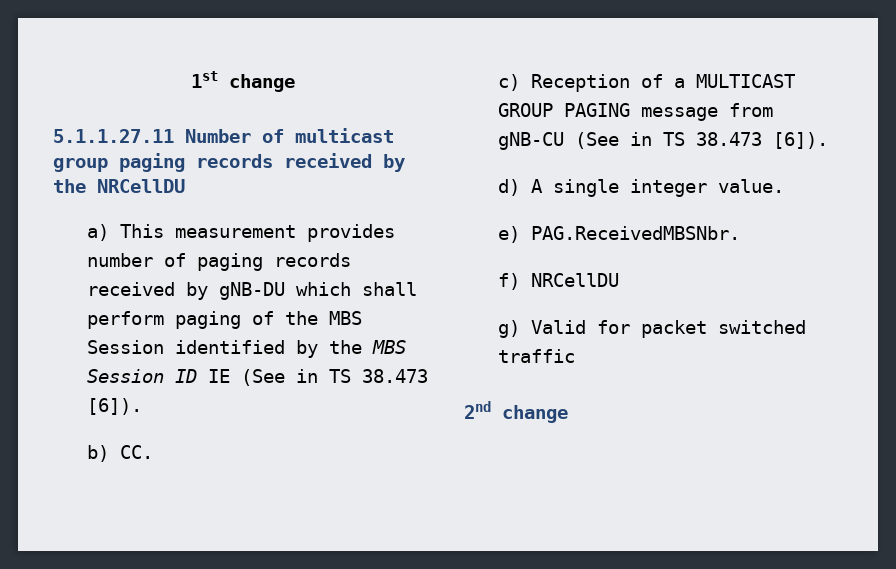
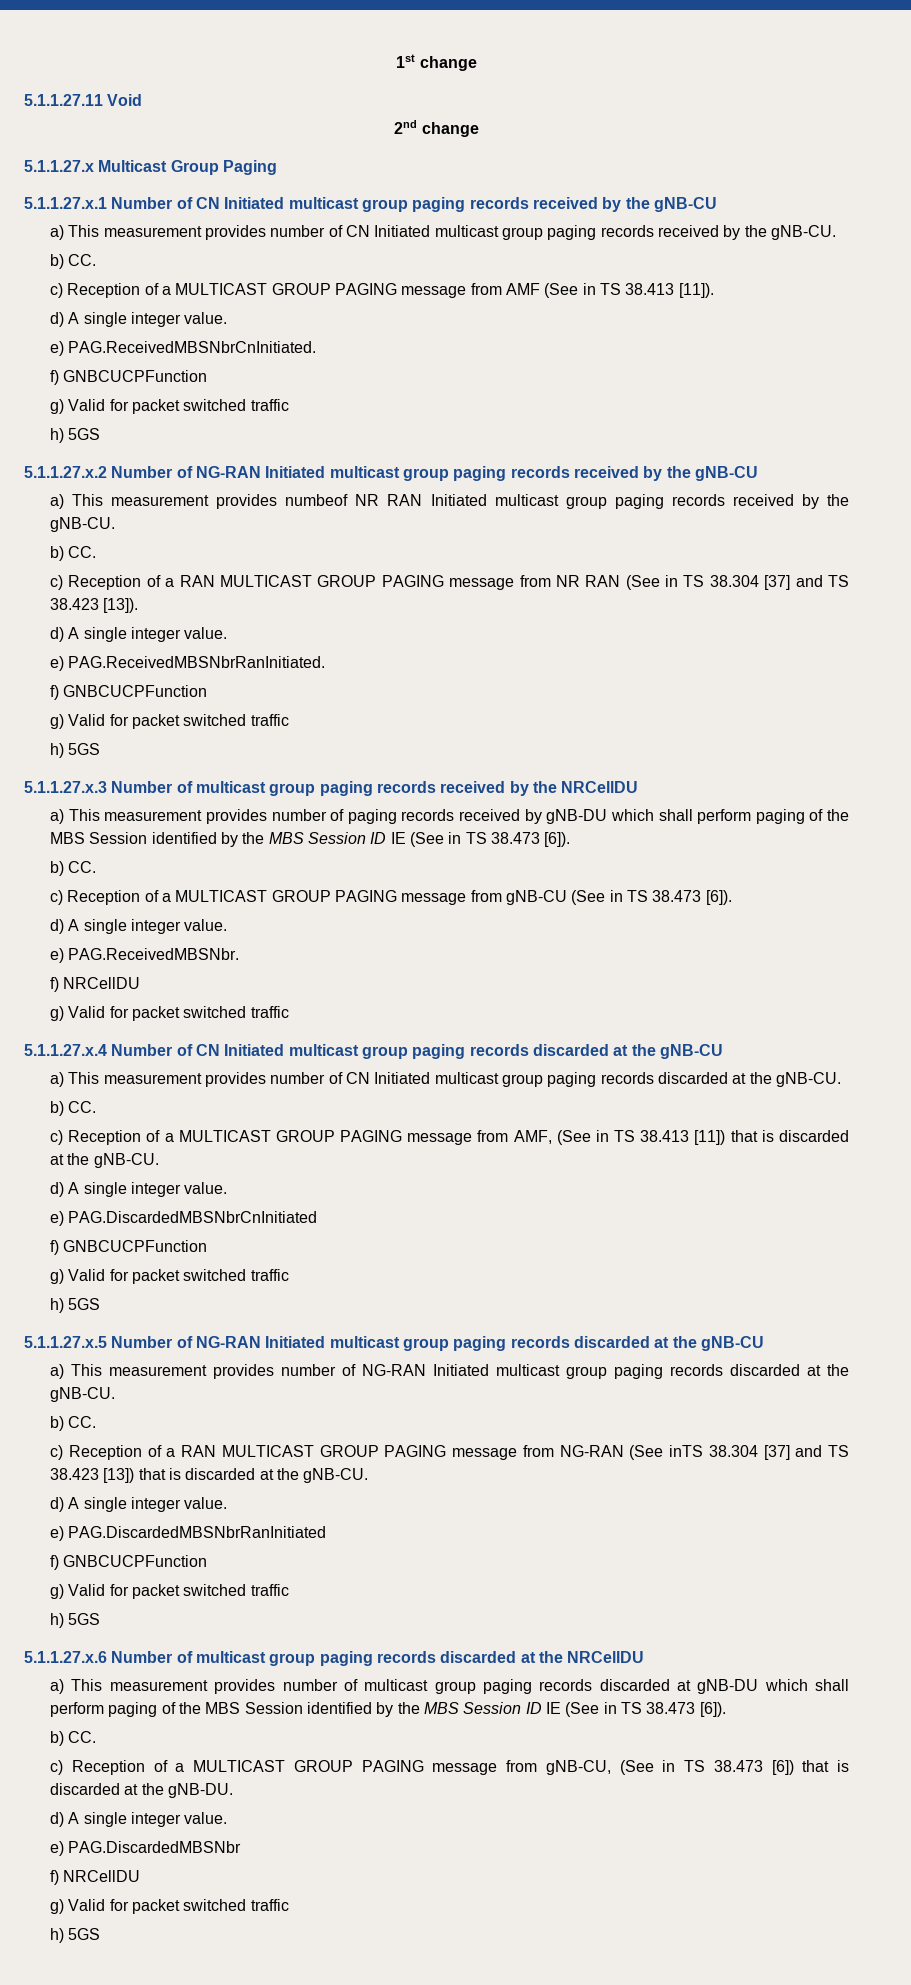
- 5.1.1.27.11 Number of multicast group paging records received by the NRCellDU
+ 5.1.1.27.11 Void
+ 2nd change
+ 5.1.1.27.x Multicast Group Paging
+ 5.1.1.27.x.1 Number of CN Initiated multicast group paging records received by the gNB-CU
+ a) This measurement provides number of CN Initiated multicast group paging records received by the gNB-CU.
+ b) CC.
+ c) Reception of a MULTICAST GROUP PAGING message from AMF (See in TS 38.413 [11]).
+ d) A single integer value.
+ e) PAG.ReceivedMBSNbrCnInitiated.
+ f) GNBCUCPFunction
+ g) Valid for packet switched traffic
+ h) 5GS
+ 5.1.1.27.x.2 Number of NG-RAN Initiated multicast group paging records received by the gNB-CU
+ a) This measurement provides numbeof NR RAN Initiated multicast group paging records received by the gNB-CU.
+ b) CC.
+ c) Reception of a RAN MULTICAST GROUP PAGING message from NR RAN (See in TS 38.304 [37] and TS 38.423 [13]).
+ d) A single integer value.
+ e) PAG.ReceivedMBSNbrRanInitiated.
+ f) GNBCUCPFunction
+ g) Valid for packet switched traffic
+ h) 5GS
+ 5.1.1.27.x.3 Number of multicast group paging records received by the NRCellDU
- 2nd change
+ 5.1.1.27.x.4 Number of CN Initiated multicast group paging records discarded at the gNB-CU
+ a) This measurement provides number of CN Initiated multicast group paging records discarded at the gNB-CU.
+ b) CC.
+ c) Reception of a MULTICAST GROUP PAGING message from AMF, (See in TS 38.413 [11]) that is discarded at the gNB-CU.
+ d) A single integer value.
+ e) PAG.DiscardedMBSNbrCnInitiated
+ f) GNBCUCPFunction
+ g) Valid for packet switched traffic
+ h) 5GS
+ 5.1.1.27.x.5 Number of NG-RAN Initiated multicast group paging records discarded at the gNB-CU
+ a) This measurement provides number of NG-RAN Initiated multicast group paging records discarded at the gNB-CU.
+ b) CC.
+ c) Reception of a RAN MULTICAST GROUP PAGING message from NG-RAN (See inTS 38.304 [37] and TS 38.423 [13]) that is discarded at the gNB-CU.
+ d) A single integer value.
+ e) PAG.DiscardedMBSNbrRanInitiated
+ f) GNBCUCPFunction
+ g) Valid for packet switched traffic
+ h) 5GS
+ 5.1.1.27.x.6 Number of multicast group paging records discarded at the NRCellDU
+ a) This measurement provides number of multicast group paging records discarded at gNB-DU which shall perform paging of the MBS Session identified by the MBS Session ID IE (See in TS 38.473 [6]).
+ b) CC.
+ c) Reception of a MULTICAST GROUP PAGING message from gNB-CU, (See in TS 38.473 [6]) that is discarded at the gNB-DU.
+ d) A single integer value.
+ e) PAG.DiscardedMBSNbr
+ f) NRCellDU
+ g) Valid for packet switched traffic
+ h) 5GS

